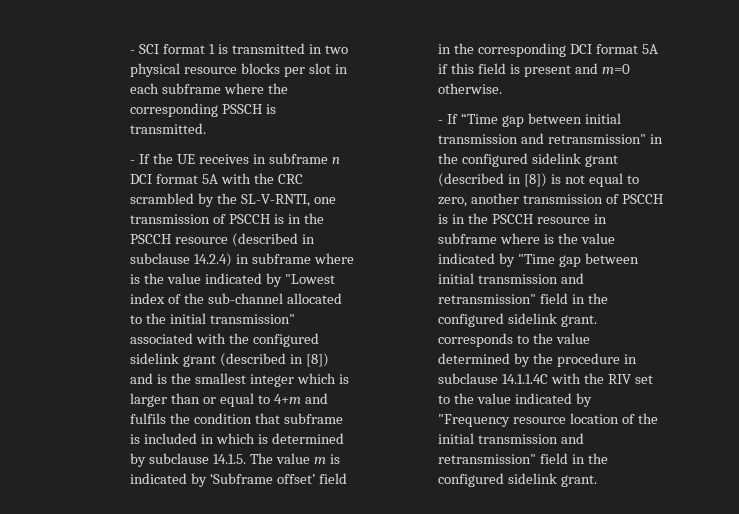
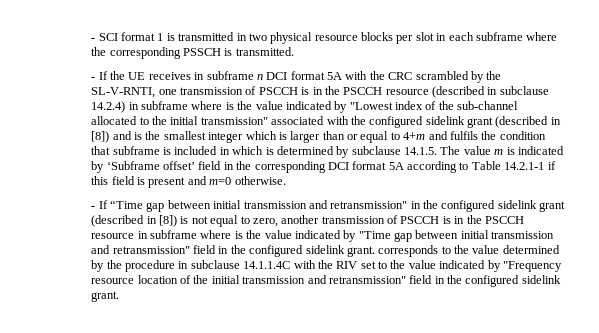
- - If the UE receives in subframe n DCI format 5A with the CRC scrambled by the SL-V-RNTI, one transmission of PSCCH is in the PSCCH resource (described in subclause 14.2.4) in subframe where is the value indicated by "Lowest index of the sub-channel allocated to the initial transmission" associated with the configured sidelink grant (described in [8]) and is the smallest integer which is larger than or equal to 4+m and fulfils the condition that subframe is included in which is determined by subclause 14.1.5. The value m is indicated by ‘Subframe offset’ field in the corresponding DCI format 5A if this field is present and m=0 otherwise.
+ - If the UE receives in subframe n DCI format 5A with the CRC scrambled by the SL-V-RNTI, one transmission of PSCCH is in the PSCCH resource (described in subclause 14.2.4) in subframe where is the value indicated by "Lowest index of the sub-channel allocated to the initial transmission" associated with the configured sidelink grant (described in [8]) and is the smallest integer which is larger than or equal to 4+m and fulfils the condition that subframe is included in which is determined by subclause 14.1.5. The value m is indicated by ‘Subframe offset’ field in the corresponding DCI format 5A according to Table 14.2.1-1 if this field is present and m=0 otherwise.

